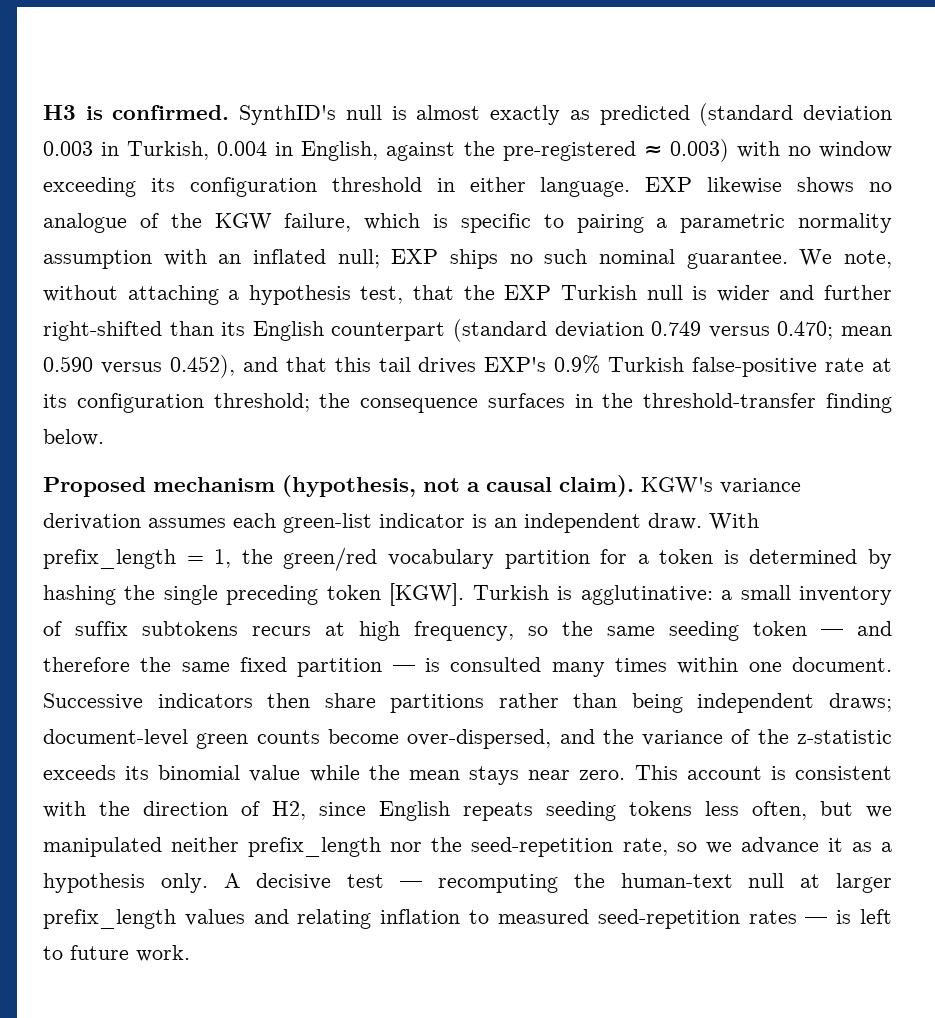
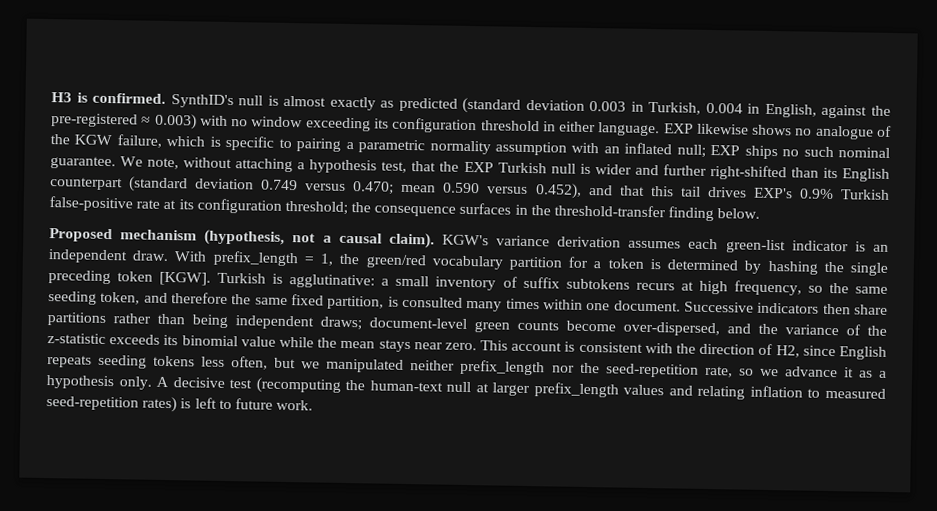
- Turkish is agglutinative: a small inventory of suffix subtokens recurs at high frequency, so the same seeding token — and therefore the same fixed partition — is consulted many times within one document.
+ Turkish is agglutinative: a small inventory of suffix subtokens recurs at high frequency, so the same seeding token, and therefore the same fixed partition, is consulted many times within one document.
- A decisive test — recomputing the human-text null at larger prefix_length values and relating inflation to measured seed-repetition rates — is left to future work.
+ A decisive test (recomputing the human-text null at larger prefix_length values and relating inflation to measured seed-repetition rates) is left to future work.

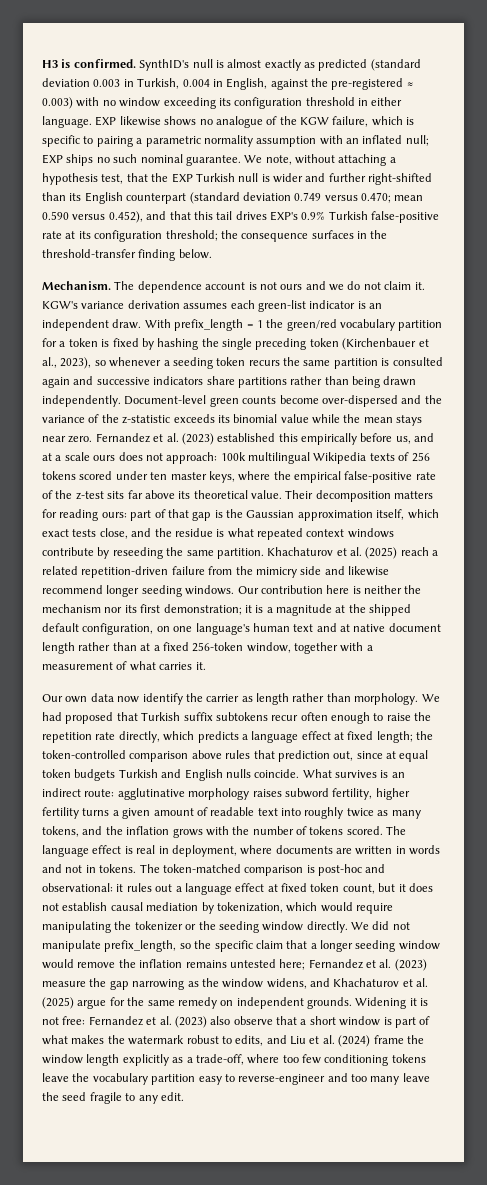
- Proposed mechanism (hypothesis, not a causal claim).
+ Mechanism. The dependence account is not ours and we do not claim it.
- With prefix_length = 1, the green/red vocabulary partition for a token is determined by hashing the single preceding token [KGW]. Turkish is agglutinative: a small inventory of suffix subtokens recurs at high frequency, so the same seeding token, and therefore the same fixed partition, is consulted many times within one document. Successive indicators then share partitions rather than being independent draws; document-level green counts become over-dispersed, and the variance of the z-statistic exceeds its binomial value while the mean stays near zero.
+ With prefix_length = 1 the green/red vocabulary partition for a token is fixed by hashing the single preceding token (Kirchenbauer et al., 2023), so whenever a seeding token recurs the same partition is consulted again and successive indicators share partitions rather than being drawn independently. Document-level green counts become over-dispersed and the variance of the z-statistic exceeds its binomial value while the mean stays near zero.
- This account is consistent with the direction of H2, since English repeats seeding tokens less often, but we manipulated neither prefix_length nor the seed-repetition rate, so we advance it as a hypothesis only. A decisive test (recomputing the human-text null at larger prefix_length values and relating inflation to measured seed-repetition rates) is left to future work.
+ Fernandez et al. (2023) established this empirically before us, and at a scale ours does not approach: 100k multilingual Wikipedia texts of 256 tokens scored under ten master keys, where the empirical false-positive rate of the z-test sits far above its theoretical value. Their decomposition matters for reading ours: part of that gap is the Gaussian approximation itself, which exact tests close, and the residue is what repeated context windows contribute by reseeding the same partition. Khachaturov et al. (2025) reach a related repetition-driven failure from the mimicry side and likewise recommend longer seeding windows. Our contribution here is neither the mechanism nor its first demonstration; it is a magnitude at the shipped default configuration, on one language's human text and at native document length rather than at a fixed 256-token window, together with a measurement of what carries it.
+ Our own data now identify the carrier as length rather than morphology. We had proposed that Turkish suffix subtokens recur often enough to raise the repetition rate directly, which predicts a language effect at fixed length; the token-controlled comparison above rules that prediction out, since at equal token budgets Turkish and English nulls coincide. What survives is an indirect route: agglutinative morphology raises subword fertility, higher fertility turns a given amount of readable text into roughly twice as many tokens, and the inflation grows with the number of tokens scored. The language effect is real in deployment, where documents are written in words and not in tokens. The token-matched comparison is post-hoc and observational: it rules out a language effect at fixed token count, but it does not establish causal mediation by tokenization, which would require manipulating the tokenizer or the seeding window directly. We did not manipulate prefix_length, so the specific claim that a longer seeding window would remove the inflation remains untested here; Fernandez et al. (2023) measure the gap narrowing as the window widens, and Khachaturov et al. (2025) argue for the same remedy on independent grounds. Widening it is not free: Fernandez et al. (2023) also observe that a short window is part of what makes the watermark robust to edits, and Liu et al. (2024) frame the window length explicitly as a trade-off, where too few conditioning tokens leave the vocabulary partition easy to reverse-engineer and too many leave the seed fragile to any edit.

